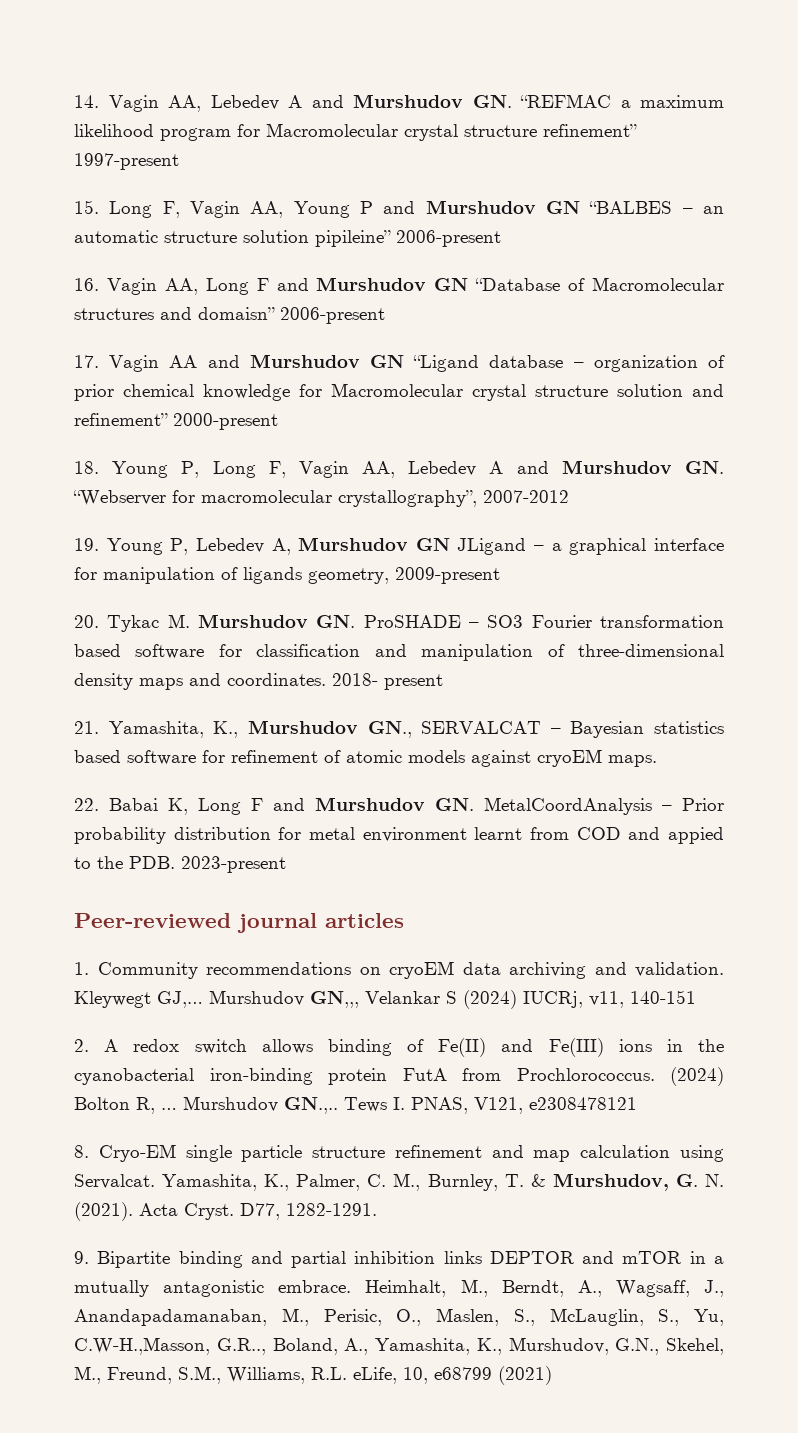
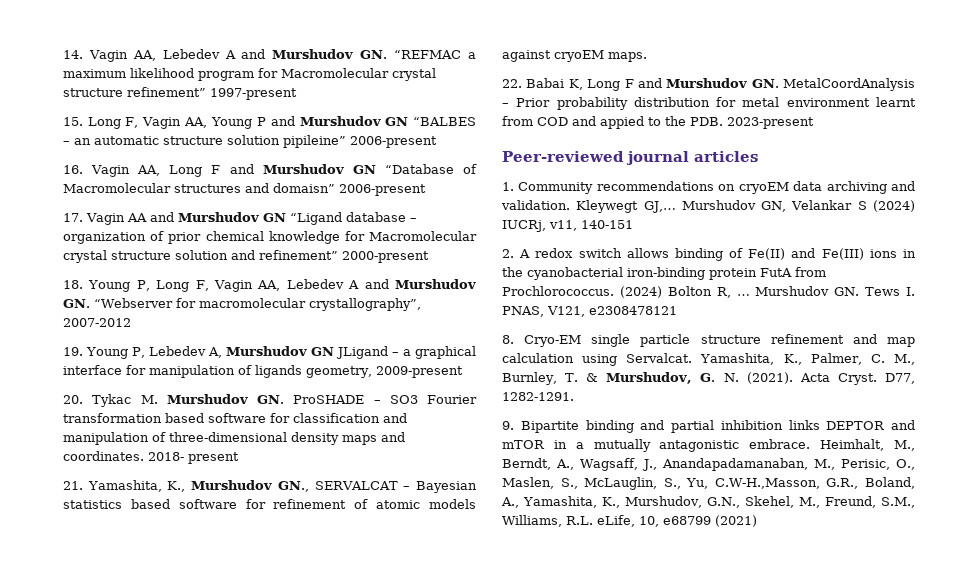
- Murshudov GN,,, Velankar S (2024) IUCRj, v11, 140-151
+ Murshudov GN, Velankar S (2024) IUCRj, v11, 140-151
- Murshudov GN.,.. Tews I. PNAS, V121, e2308478121
+ Murshudov GN. Tews I. PNAS, V121, e2308478121
- Heimhalt, M., Berndt, A., Wagsaff, J., Anandapadamanaban, M., Perisic, O., Maslen, S., McLauglin, S., Yu, C.W-H.,Masson, G.R.., Boland, A., Yamashita, K., Murshudov, G.N., Skehel, M., Freund, S.M., Williams, R.L. eLife, 10, e68799 (2021)
+ Heimhalt, M., Berndt, A., Wagsaff, J., Anandapadamanaban, M., Perisic, O., Maslen, S., McLauglin, S., Yu, C.W-H.,Masson, G.R., Boland, A., Yamashita, K., Murshudov, G.N., Skehel, M., Freund, S.M., Williams, R.L. eLife, 10, e68799 (2021)

